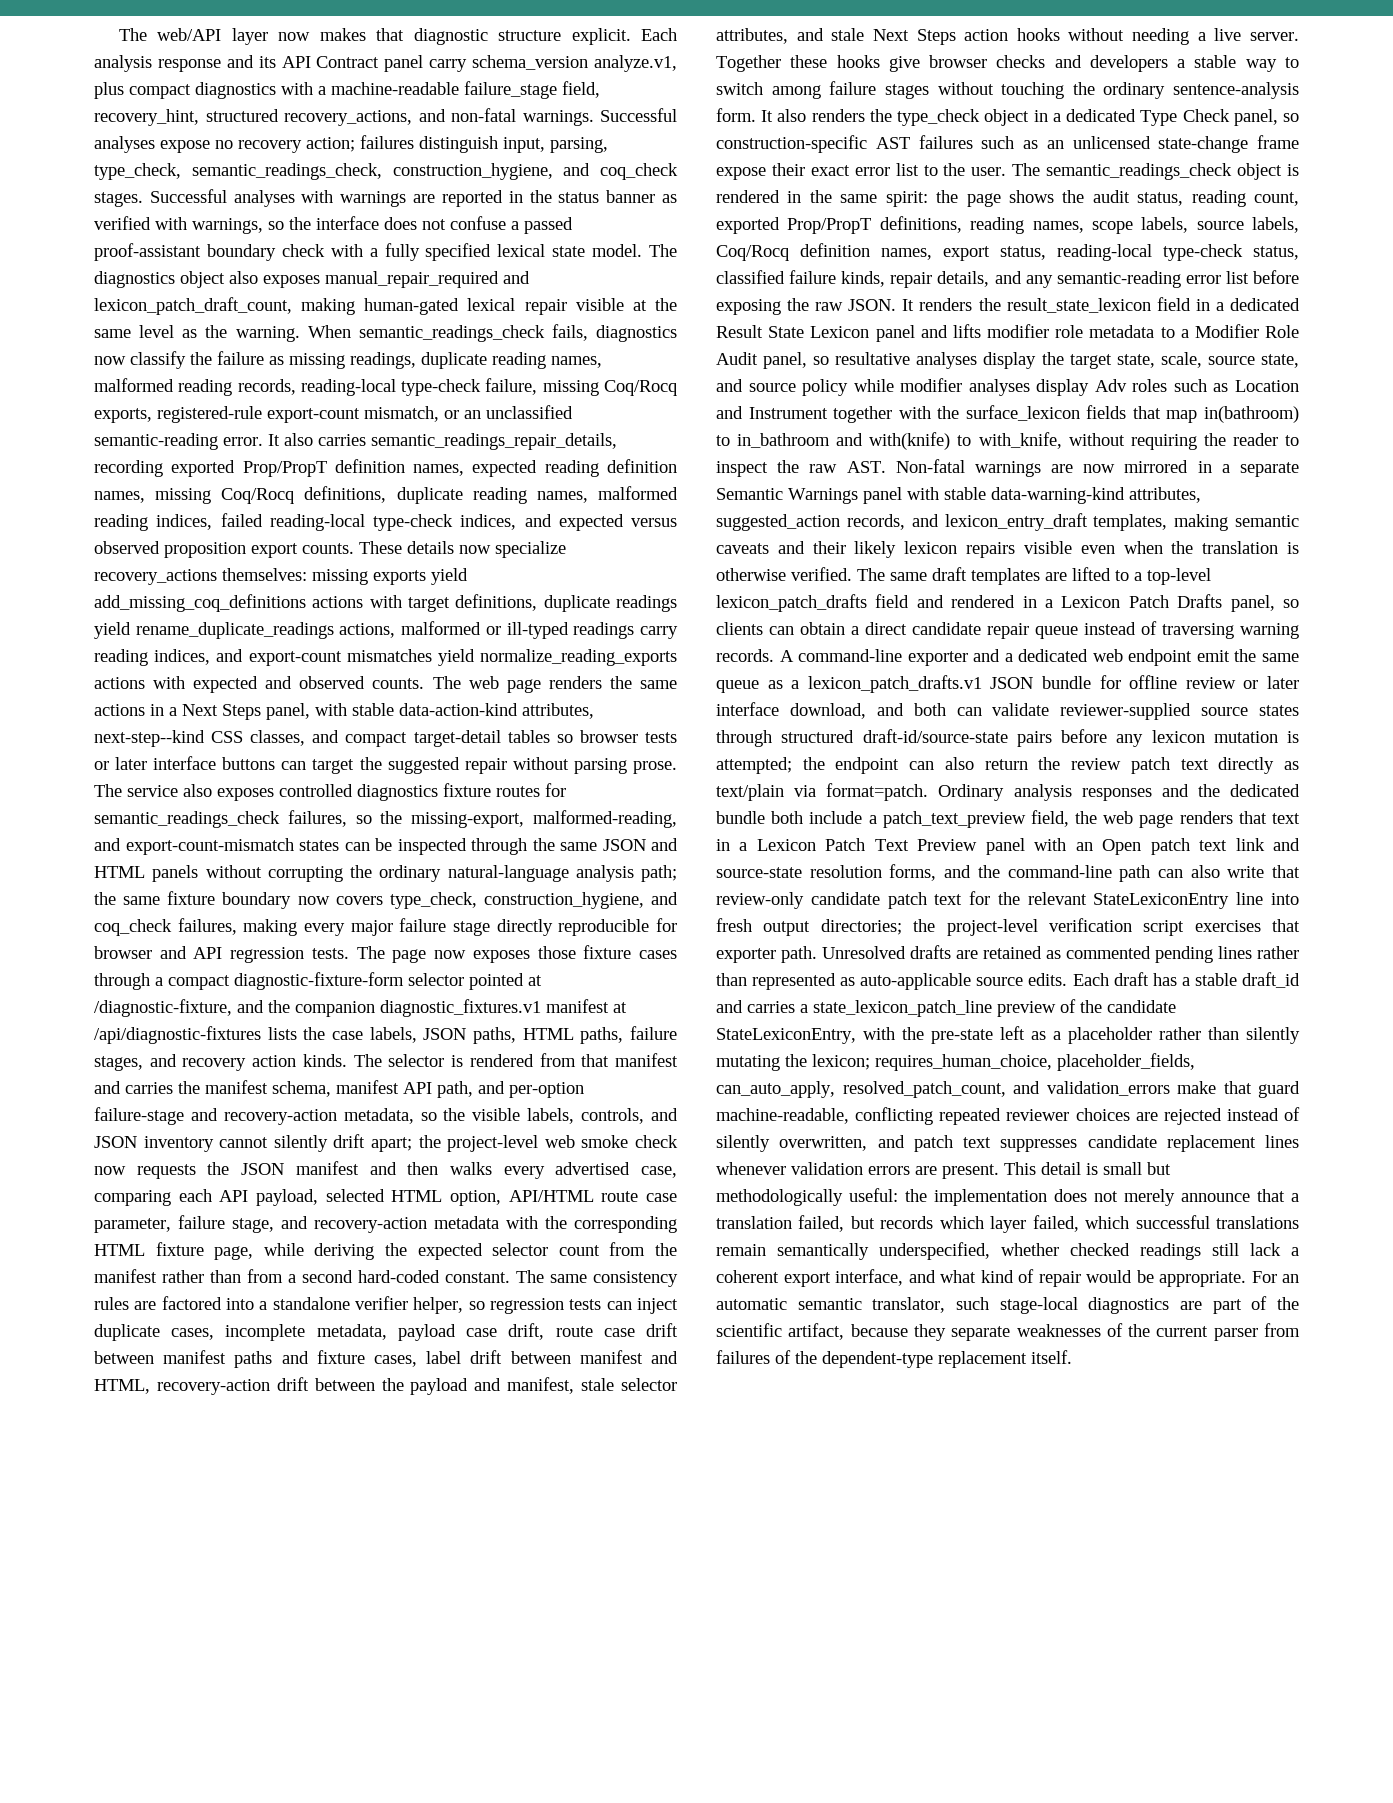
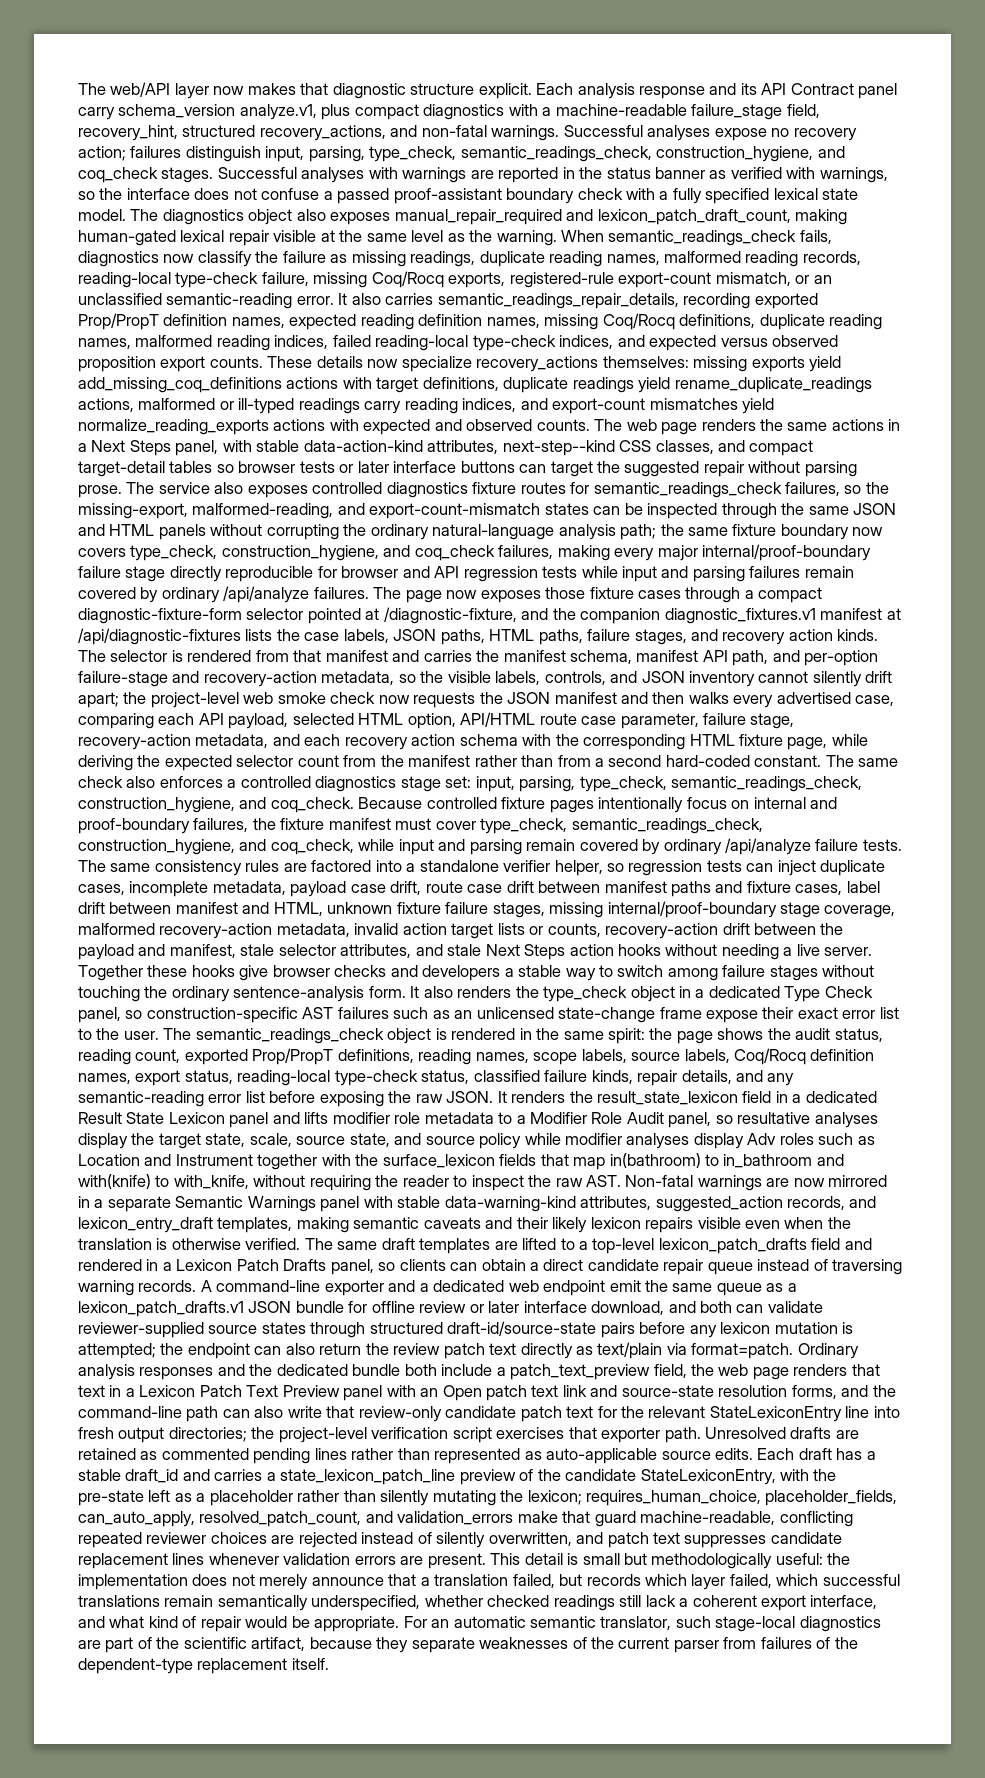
- The service also exposes controlled diagnostics fixture routes for semantic_readings_check failures, so the missing-export, malformed-reading, and export-count-mismatch states can be inspected through the same JSON and HTML panels without corrupting the ordinary natural-language analysis path; the same fixture boundary now covers type_check, construction_hygiene, and coq_check failures, making every major failure stage directly reproducible for browser and API regression tests.
+ The service also exposes controlled diagnostics fixture routes for semantic_readings_check failures, so the missing-export, malformed-reading, and export-count-mismatch states can be inspected through the same JSON and HTML panels without corrupting the ordinary natural-language analysis path; the same fixture boundary now covers type_check, construction_hygiene, and coq_check failures, making every major internal/proof-boundary failure stage directly reproducible for browser and API regression tests while input and parsing failures remain covered by ordinary /api/analyze failures.
- the project-level web smoke check now requests the JSON manifest and then walks every advertised case, comparing each API payload, selected HTML option, API/HTML route case parameter, failure stage, and recovery-action metadata with the corresponding HTML fixture page, while deriving the expected selector count from the manifest rather than from a second hard-coded constant.
+ the project-level web smoke check now requests the JSON manifest and then walks every advertised case, comparing each API payload, selected HTML option, API/HTML route case parameter, failure stage, recovery-action metadata, and each recovery action schema with the corresponding HTML fixture page, while deriving the expected selector count from the manifest rather than from a second hard-coded constant.
- The same consistency rules are factored into a standalone verifier helper, so regression tests can inject duplicate cases, incomplete metadata, payload case drift, route case drift between manifest paths and fixture cases, label drift between manifest and HTML, recovery-action drift between the payload and manifest, stale selector attributes, and stale Next Steps action hooks without needing a live server.
+ The same check also enforces a controlled diagnostics stage set: input, parsing, type_check, semantic_readings_check, construction_hygiene, and coq_check. Because controlled fixture pages intentionally focus on internal and proof-boundary failures, the fixture manifest must cover type_check, semantic_readings_check, construction_hygiene, and coq_check, while input and parsing remain covered by ordinary /api/analyze failure tests. The same consistency rules are factored into a standalone verifier helper, so regression tests can inject duplicate cases, incomplete metadata, payload case drift, route case drift between manifest paths and fixture cases, label drift between manifest and HTML, unknown fixture failure stages, missing internal/proof-boundary stage coverage, malformed recovery-action metadata, invalid action target lists or counts, recovery-action drift between the payload and manifest, stale selector attributes, and stale Next Steps action hooks without needing a live server.

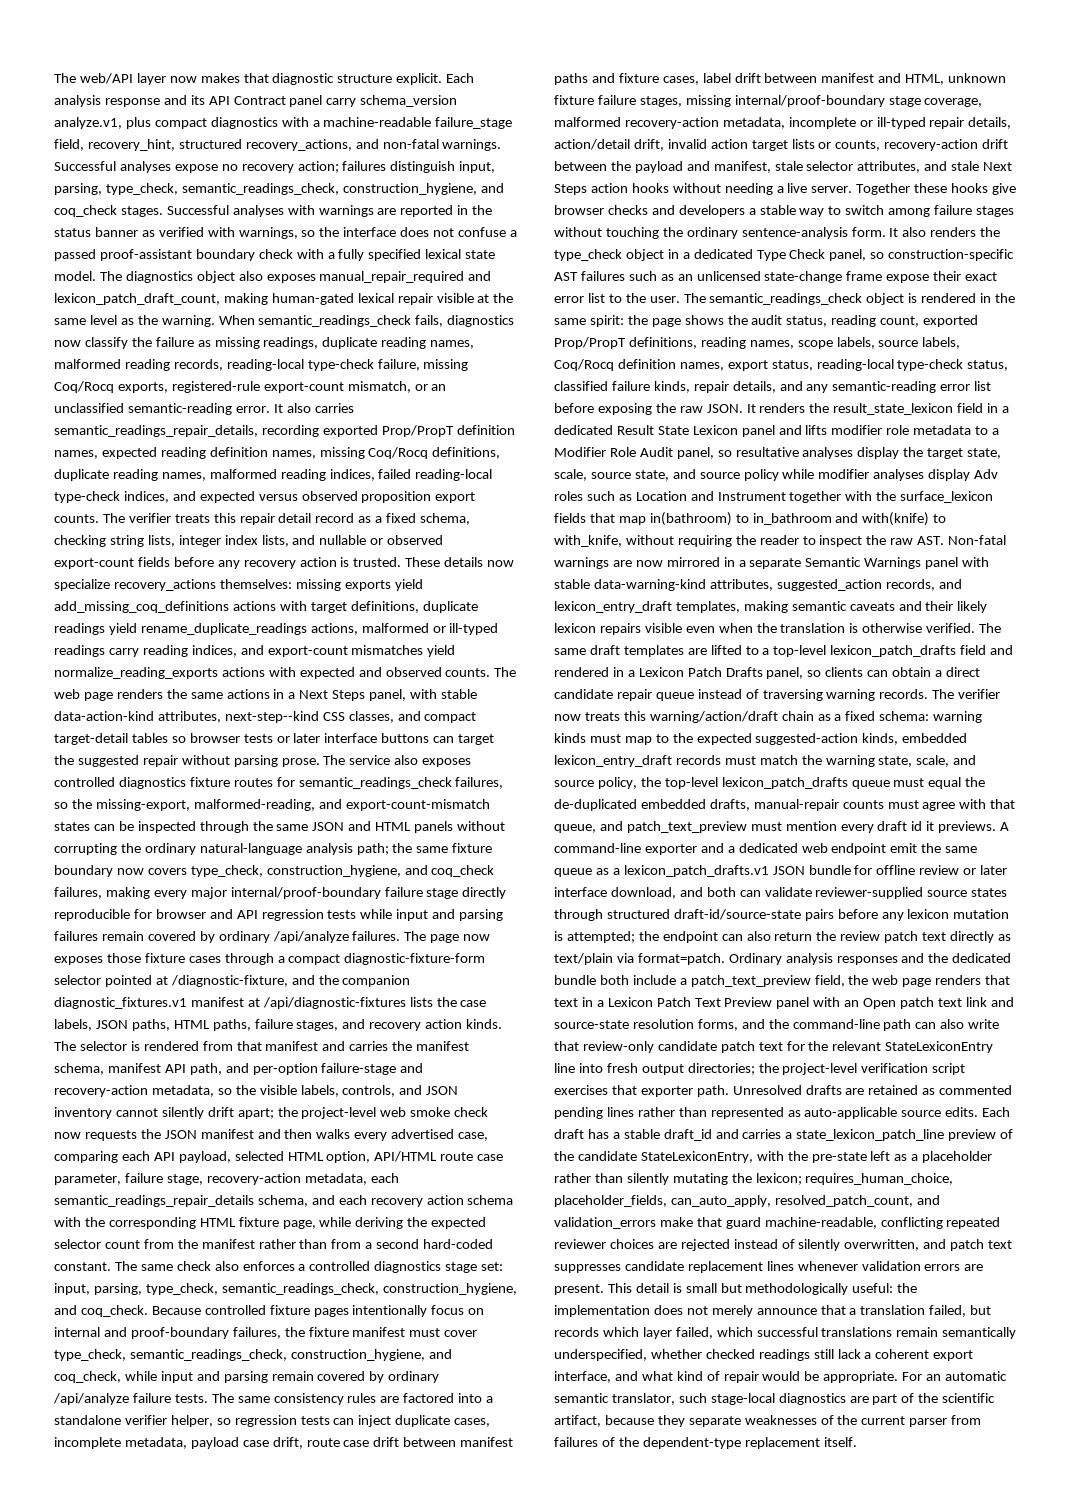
+ The verifier treats this repair detail record as a fixed schema, checking string lists, integer index lists, and nullable or observed export-count fields before any recovery action is trusted.
- the project-level web smoke check now requests the JSON manifest and then walks every advertised case, comparing each API payload, selected HTML option, API/HTML route case parameter, failure stage, recovery-action metadata, and each recovery action schema with the corresponding HTML fixture page, while deriving the expected selector count from the manifest rather than from a second hard-coded constant.
+ the project-level web smoke check now requests the JSON manifest and then walks every advertised case, comparing each API payload, selected HTML option, API/HTML route case parameter, failure stage, recovery-action metadata, each semantic_readings_repair_details schema, and each recovery action schema with the corresponding HTML fixture page, while deriving the expected selector count from the manifest rather than from a second hard-coded constant.
- The same consistency rules are factored into a standalone verifier helper, so regression tests can inject duplicate cases, incomplete metadata, payload case drift, route case drift between manifest paths and fixture cases, label drift between manifest and HTML, unknown fixture failure stages, missing internal/proof-boundary stage coverage, malformed recovery-action metadata, invalid action target lists or counts, recovery-action drift between the payload and manifest, stale selector attributes, and stale Next Steps action hooks without needing a live server.
+ The same consistency rules are factored into a standalone verifier helper, so regression tests can inject duplicate cases, incomplete metadata, payload case drift, route case drift between manifest paths and fixture cases, label drift between manifest and HTML, unknown fixture failure stages, missing internal/proof-boundary stage coverage, malformed recovery-action metadata, incomplete or ill-typed repair details, action/detail drift, invalid action target lists or counts, recovery-action drift between the payload and manifest, stale selector attributes, and stale Next Steps action hooks without needing a live server.
+ The verifier now treats this warning/action/draft chain as a fixed schema: warning kinds must map to the expected suggested-action kinds, embedded lexicon_entry_draft records must match the warning state, scale, and source policy, the top-level lexicon_patch_drafts queue must equal the de-duplicated embedded drafts, manual-repair counts must agree with that queue, and patch_text_preview must mention every draft id it previews.

